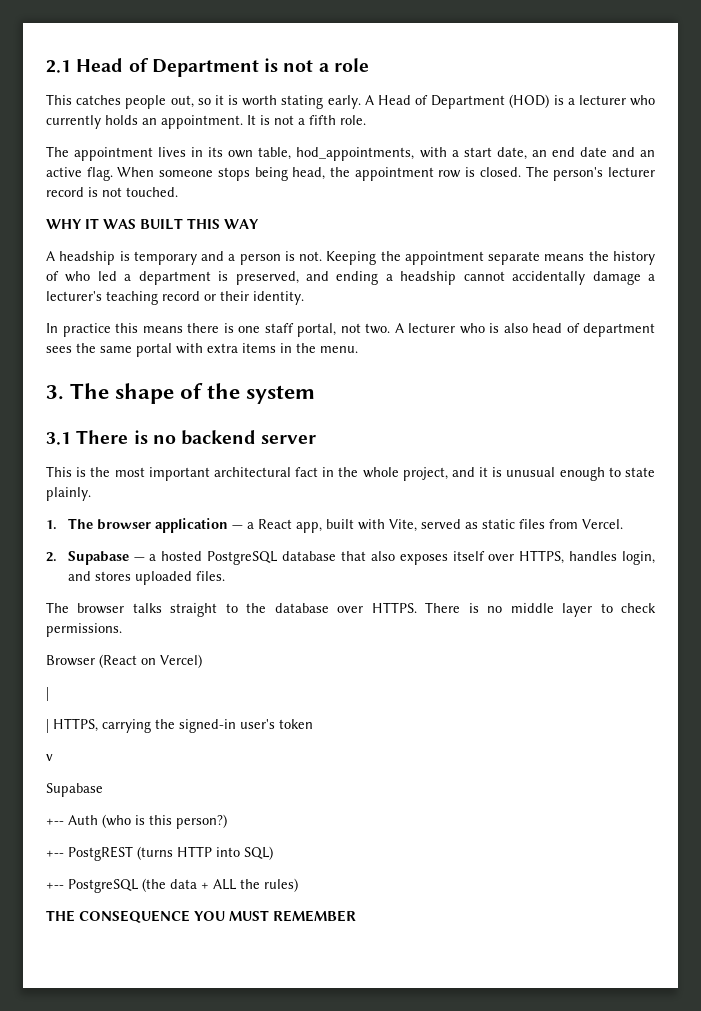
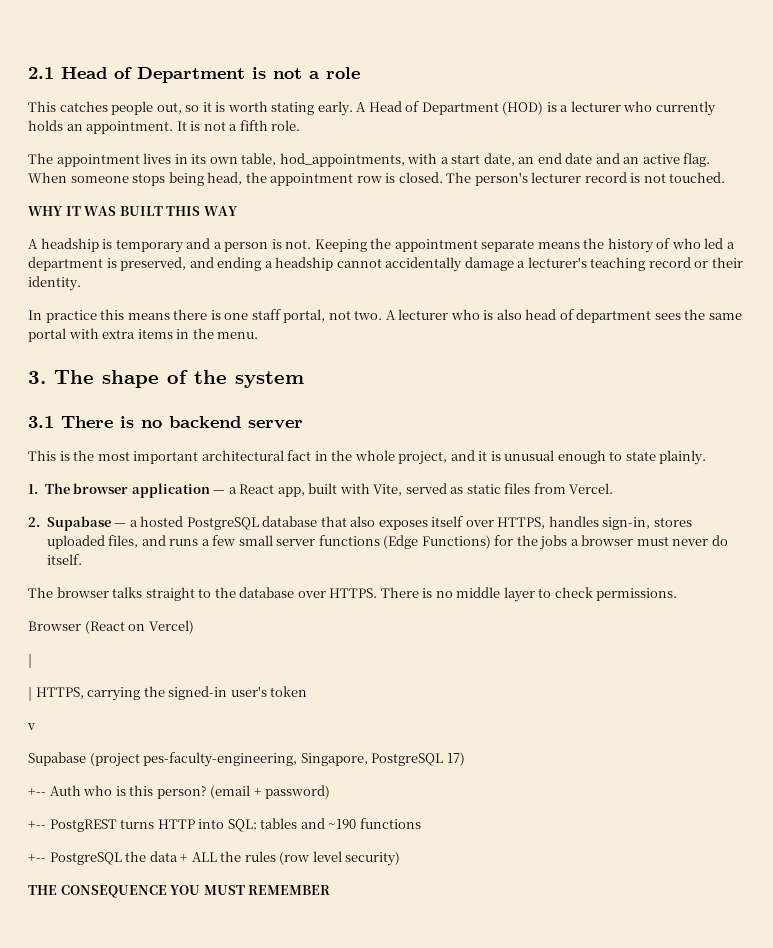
- 2. Supabase — a hosted PostgreSQL database that also exposes itself over HTTPS, handles login, and stores uploaded files.
+ 2. Supabase — a hosted PostgreSQL database that also exposes itself over HTTPS, handles sign-in, stores uploaded files, and runs a few small server functions (Edge Functions) for the jobs a browser must never do itself.
  v
- Supabase
+ Supabase (project pes-faculty-engineering, Singapore, PostgreSQL 17)
- +-- Auth (who is this person?)
+ +-- Auth who is this person? (email + password)
- +-- PostgREST (turns HTTP into SQL)
+ +-- PostgREST turns HTTP into SQL: tables and ~190 functions
- +-- PostgreSQL (the data + ALL the rules)
+ +-- PostgreSQL the data + ALL the rules (row level security)

